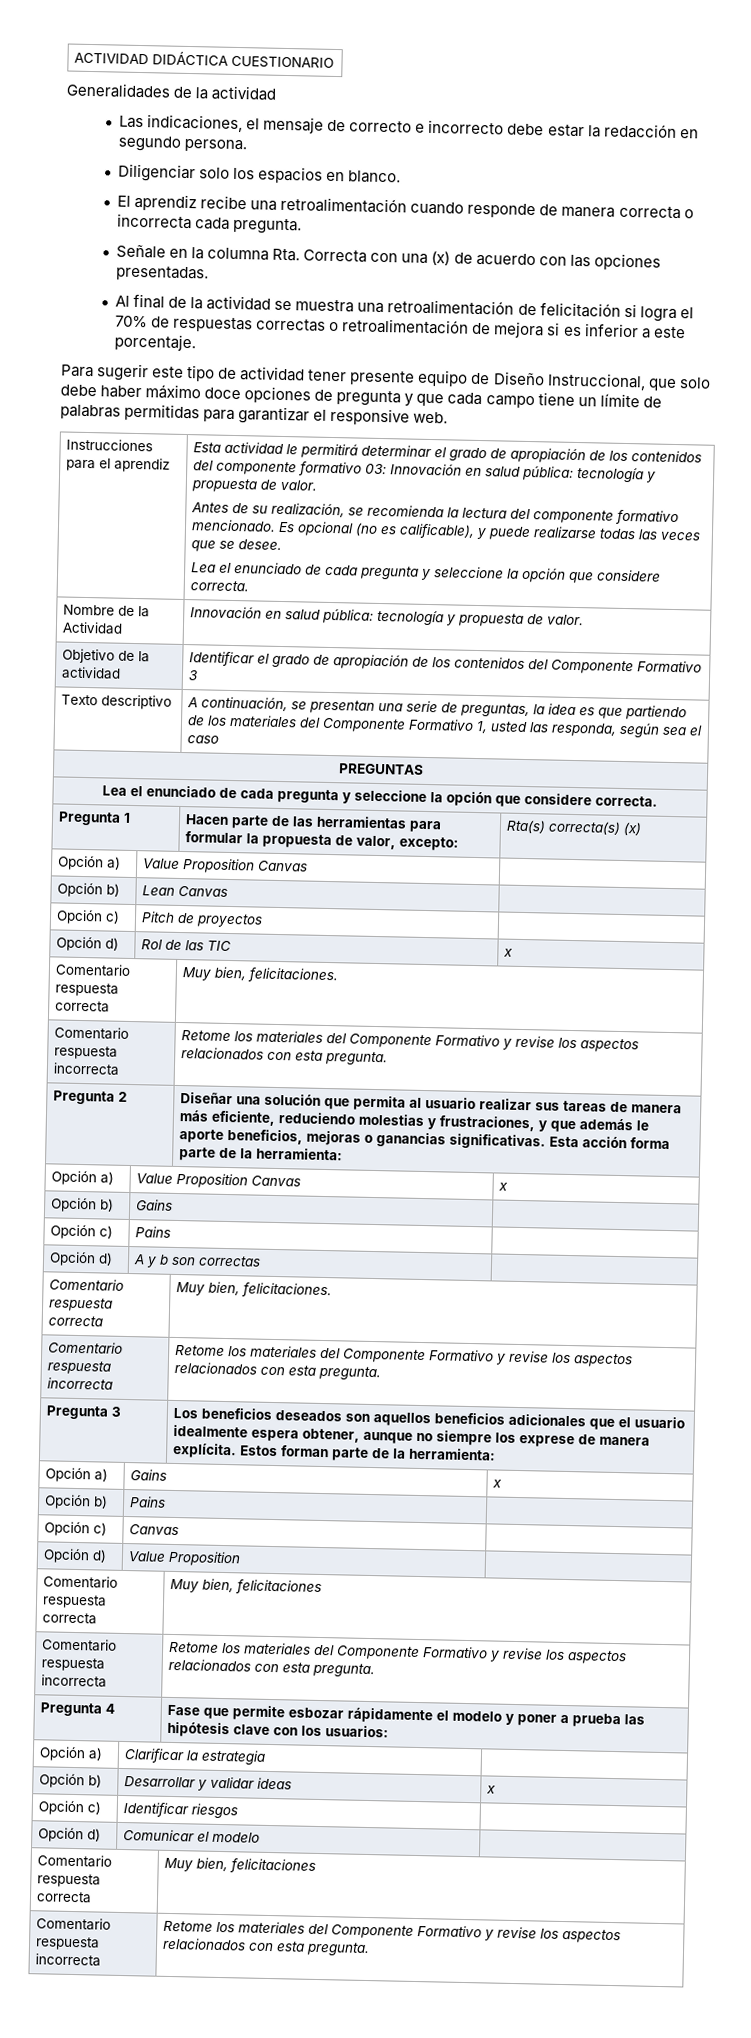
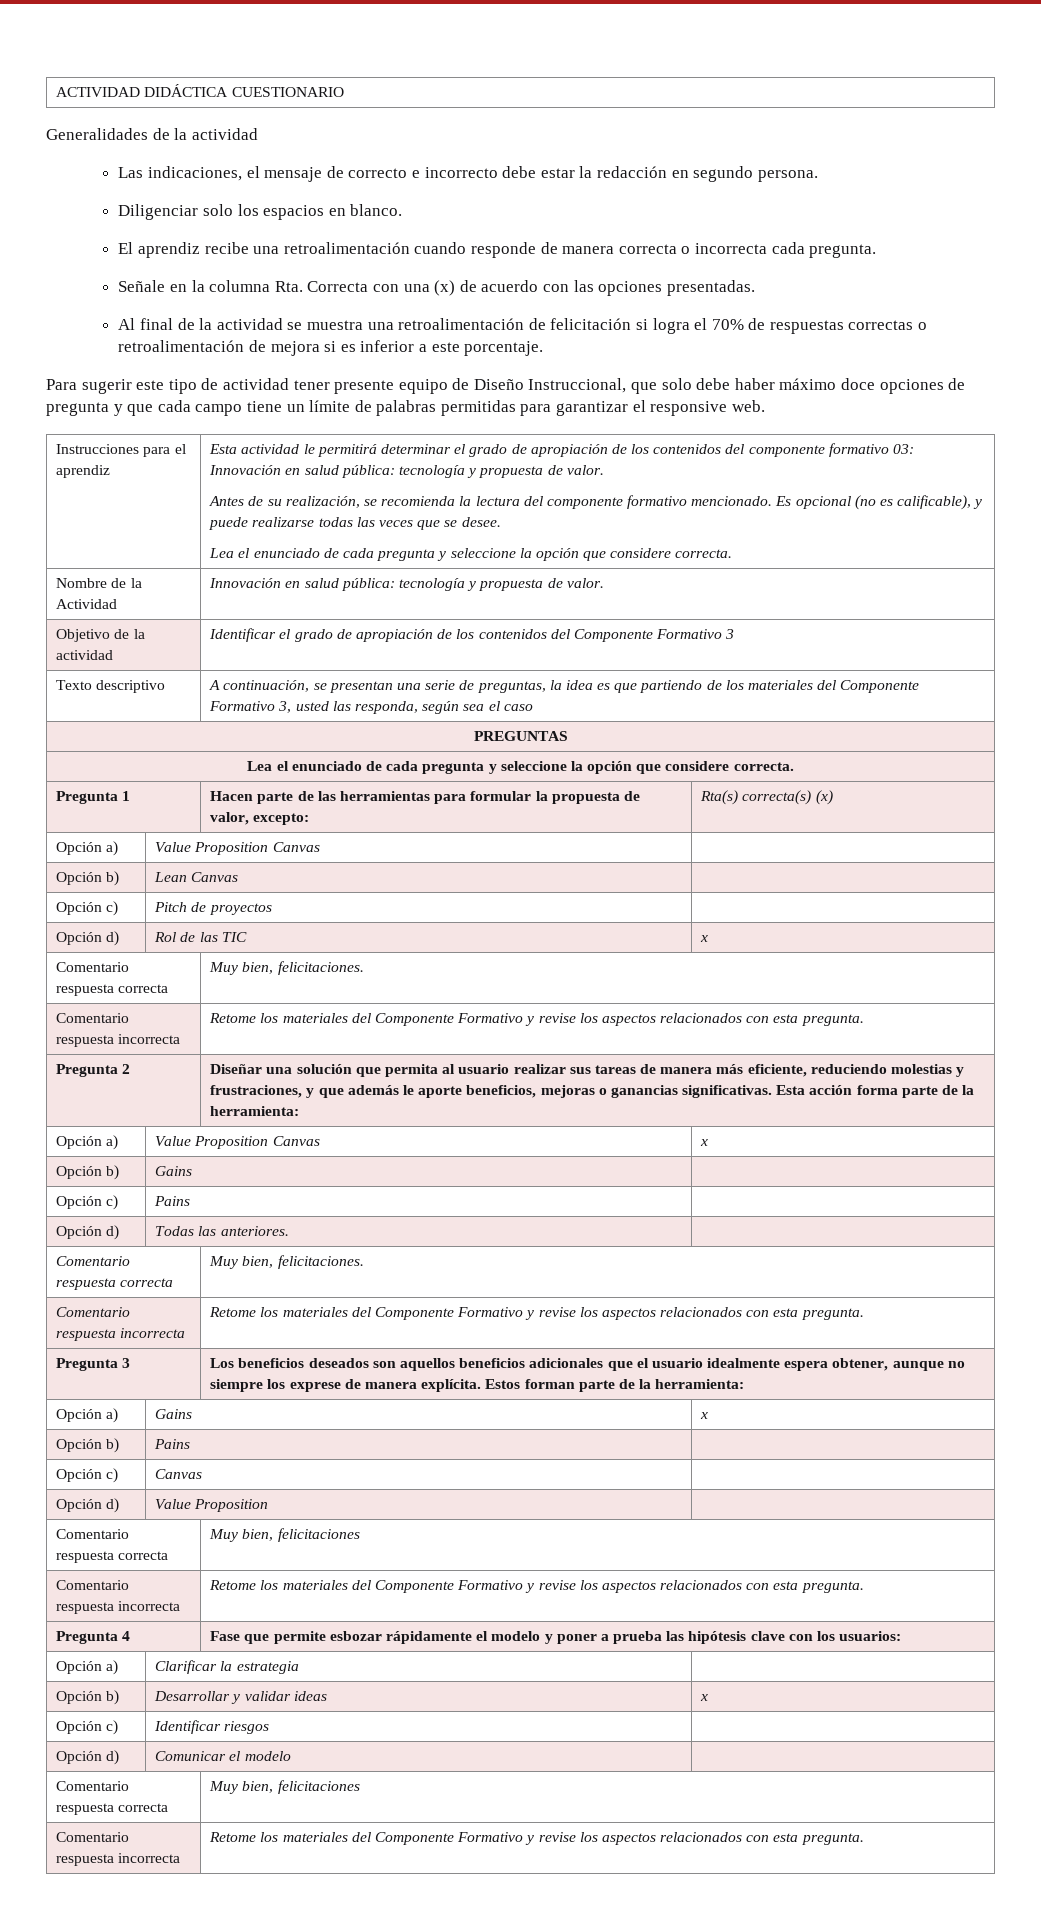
- Texto descriptivo | A continuación, se presentan una serie de preguntas, la idea es que partiendo de los materiales del Componente Formativo 1, usted las responda, según sea el caso
+ Texto descriptivo | A continuación, se presentan una serie de preguntas, la idea es que partiendo de los materiales del Componente Formativo 3, usted las responda, según sea el caso
- Opción d) | A y b son correctas |
+ Opción d) | Todas las anteriores. |

